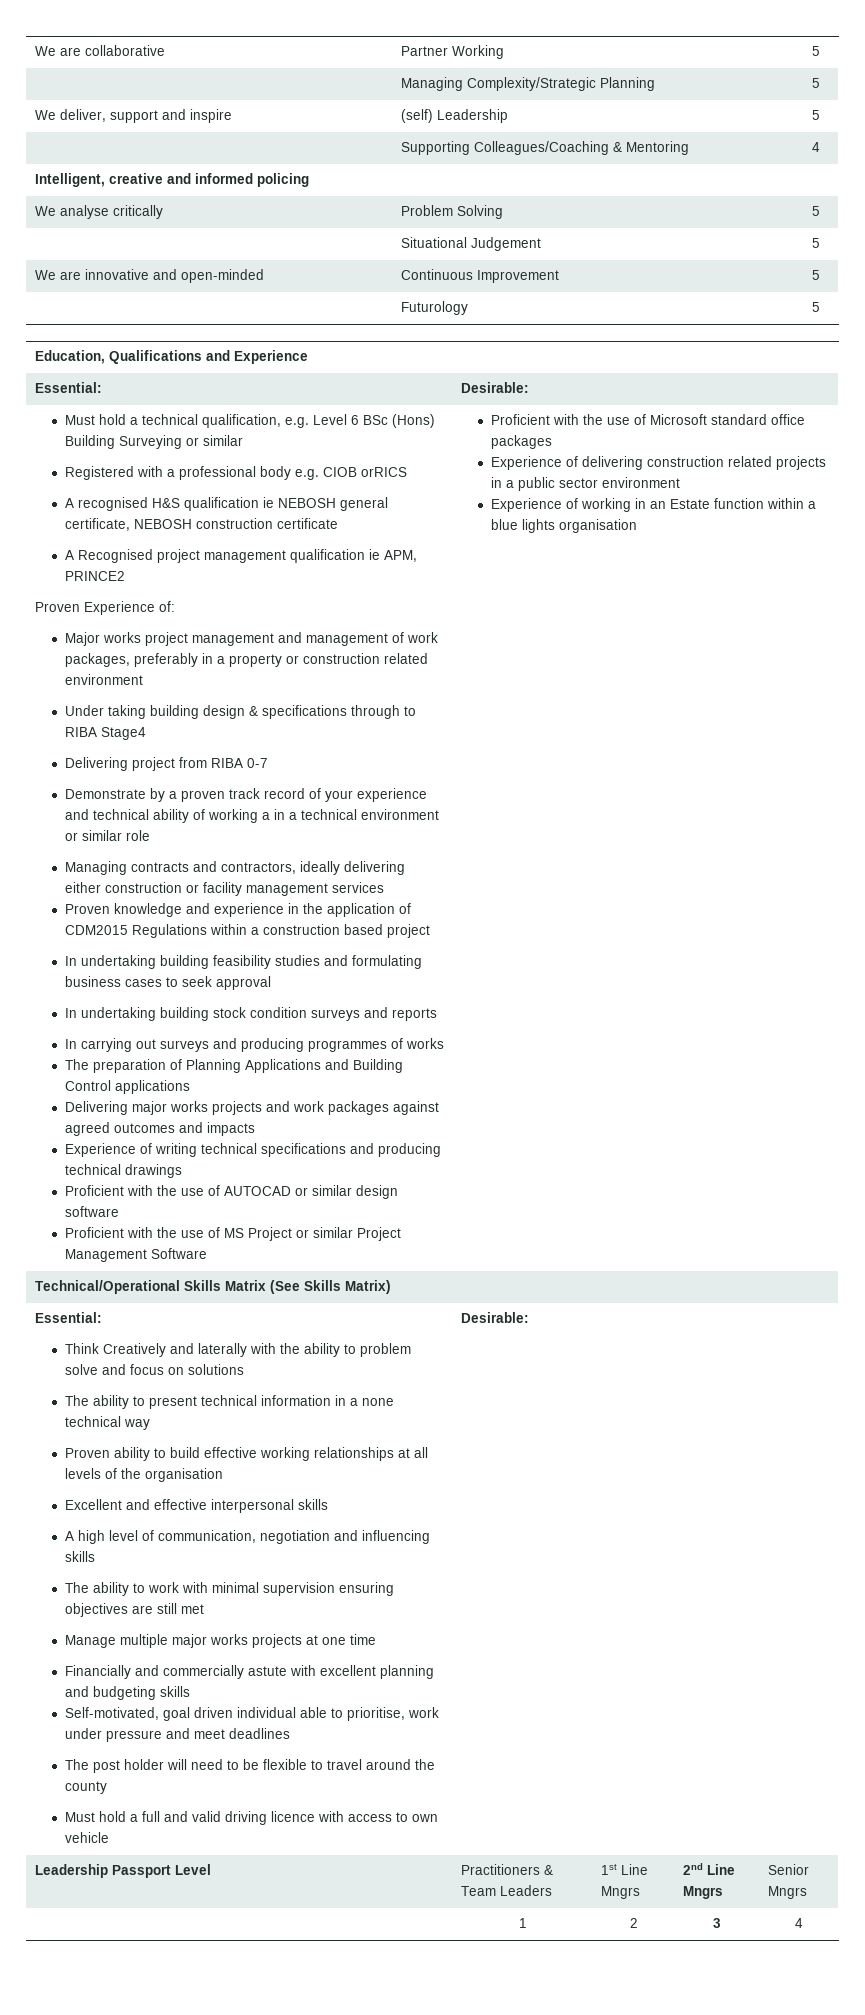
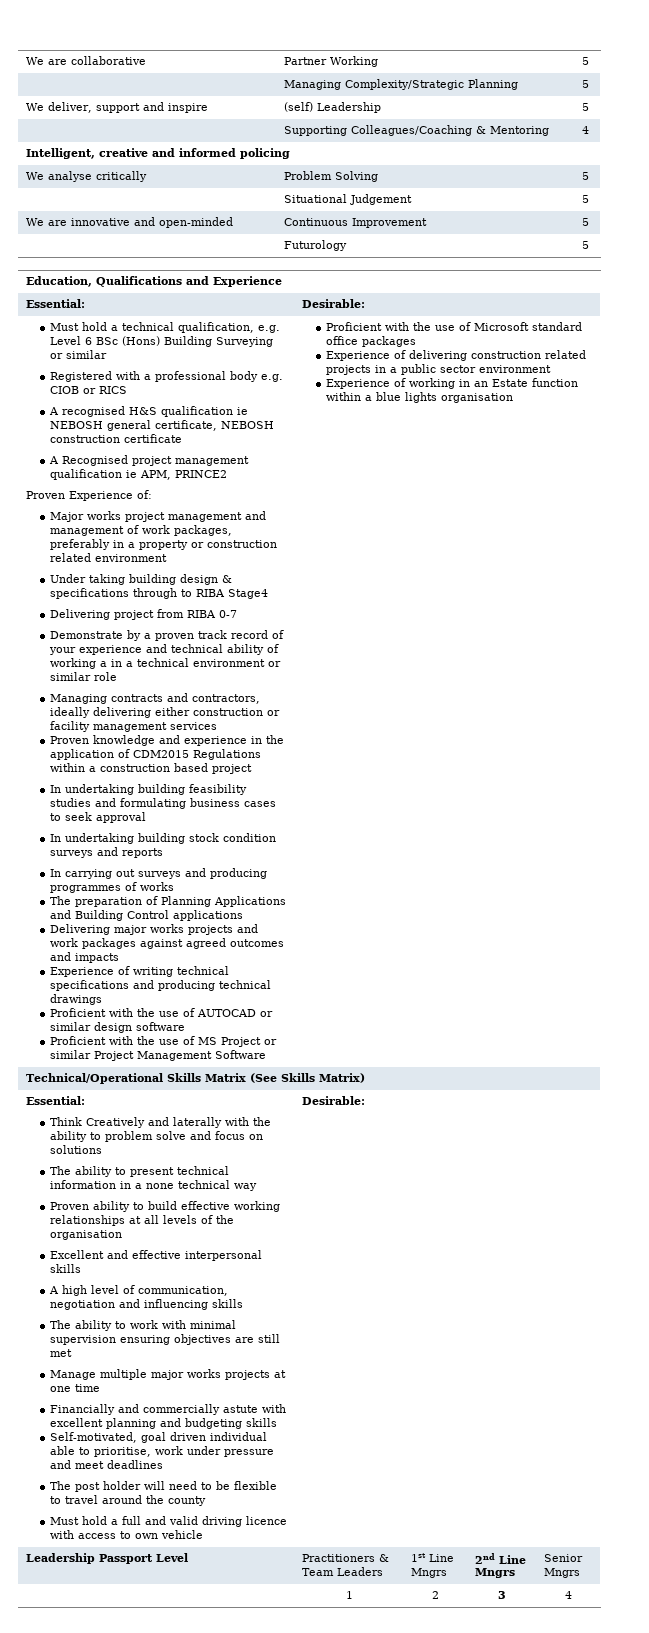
- Registered with a professional body e.g. CIOB orRICS
+ Registered with a professional body e.g. CIOB or RICS

